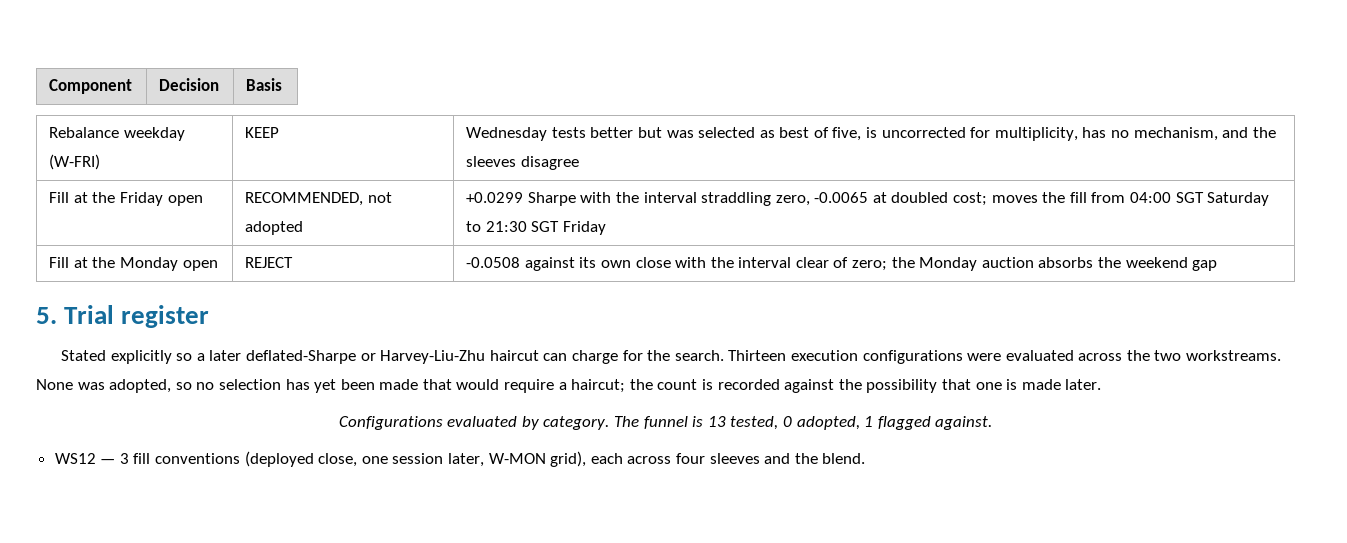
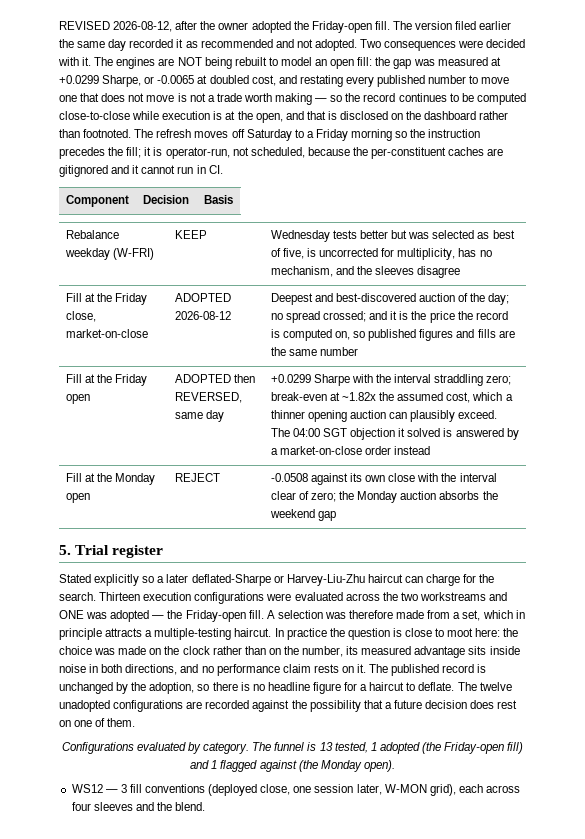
+ REVISED 2026-08-12, after the owner adopted the Friday-open fill. The version filed earlier the same day recorded it as recommended and not adopted. Two consequences were decided with it. The engines are NOT being rebuilt to model an open fill: the gap was measured at +0.0299 Sharpe, or -0.0065 at doubled cost, and restating every published number to move one that does not move is not a trade worth making — so the record continues to be computed close-to-close while execution is at the open, and that is disclosed on the dashboard rather than footnoted. The refresh moves off Saturday to a Friday morning so the instruction precedes the fill; it is operator-run, not scheduled, because the per-constituent caches are gitignored and it cannot run in CI.
+ Fill at the Friday close, market-on-close | ADOPTED 2026-08-12 | Deepest and best-discovered auction of the day; no spread crossed; and it is the price the record is computed on, so published figures and fills are the same number
- RECOMMENDED, not adopted
+ ADOPTED then REVERSED, same day
- +0.0299 Sharpe with the interval straddling zero, -0.0065 at doubled cost; moves the fill from 04:00 SGT Saturday to 21:30 SGT Friday
+ +0.0299 Sharpe with the interval straddling zero; break-even at ~1.82x the assumed cost, which a thinner opening auction can plausibly exceed. The 04:00 SGT objection it solved is answered by a market-on-close order instead
- Thirteen execution configurations were evaluated across the two workstreams. None was adopted, so no selection has yet been made that would require a haircut; the count is recorded against the possibility that one is made later.
+ Thirteen execution configurations were evaluated across the two workstreams and ONE was adopted — the Friday-open fill. A selection was therefore made from a set, which in principle attracts a multiple-testing haircut. In practice the question is close to moot here: the choice was made on the clock rather than on the number, its measured advantage sits inside noise in both directions, and no performance claim rests on it. The published record is unchanged by the adoption, so there is no headline figure for a haircut to deflate. The twelve unadopted configurations are recorded against the possibility that a future decision does rest on one of them.
- The funnel is 13 tested, 0 adopted, 1 flagged against.
+ The funnel is 13 tested, 1 adopted (the Friday-open fill) and 1 flagged against (the Monday open).

